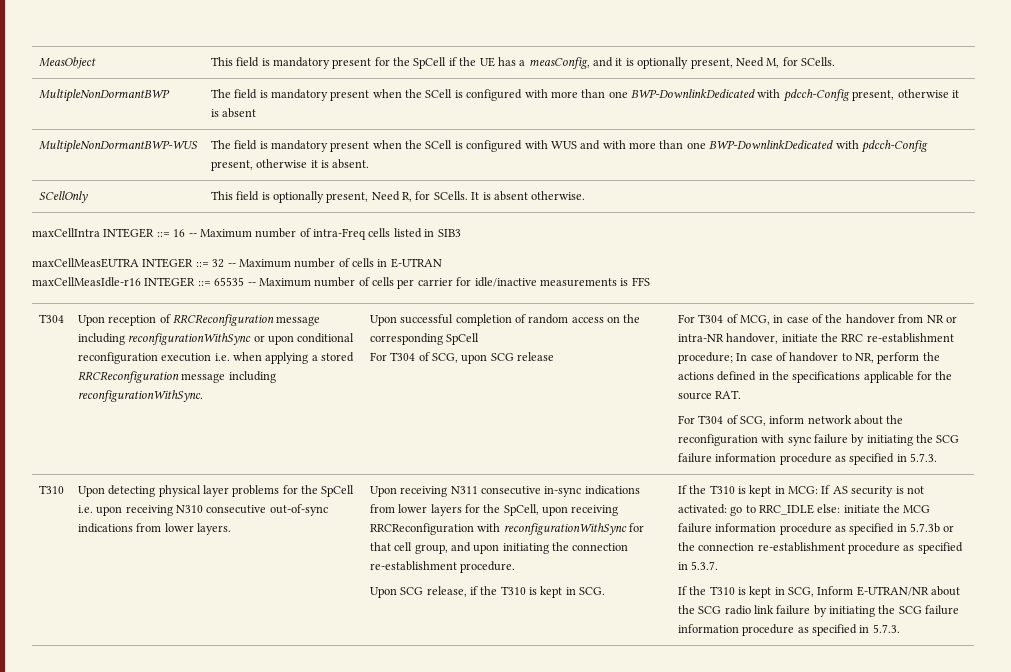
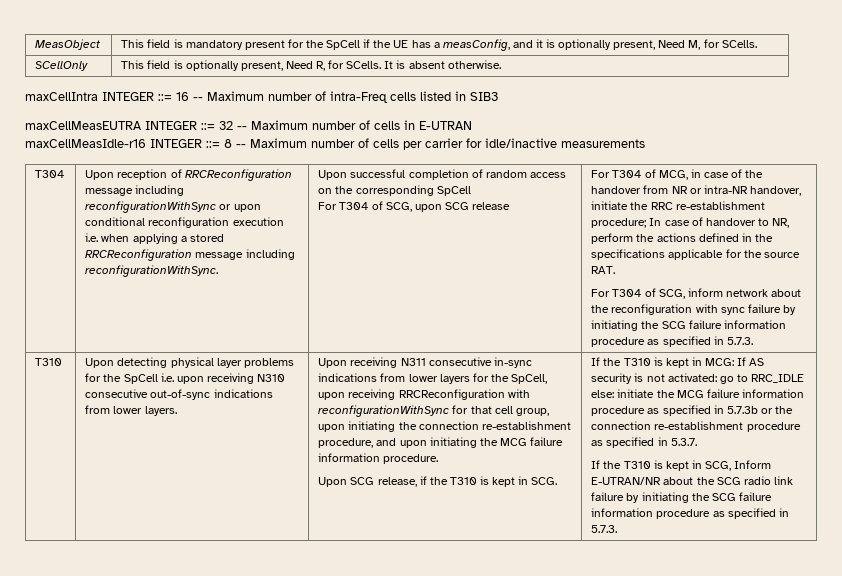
- MultipleNonDormantBWP | The field is mandatory present when the SCell is configured with more than one BWP-DownlinkDedicated with pdcch-Config present, otherwise it is absent
- MultipleNonDormantBWP-WUS | The field is mandatory present when the SCell is configured with WUS and with more than one BWP-DownlinkDedicated with pdcch-Config present, otherwise it is absent.
- maxCellMeasIdle-r16 INTEGER ::= 65535 -- Maximum number of cells per carrier for idle/inactive measurements is FFS
+ maxCellMeasIdle-r16 INTEGER ::= 8 -- Maximum number of cells per carrier for idle/inactive measurements
- Upon receiving N311 consecutive in-sync indications from lower layers for the SpCell, upon receiving RRCReconfiguration with reconfigurationWithSync for that cell group, and upon initiating the connection re-establishment procedure.
+ Upon receiving N311 consecutive in-sync indications from lower layers for the SpCell, upon receiving RRCReconfiguration with reconfigurationWithSync for that cell group, upon initiating the connection re-establishment procedure, and upon initiating the MCG failure information procedure.

